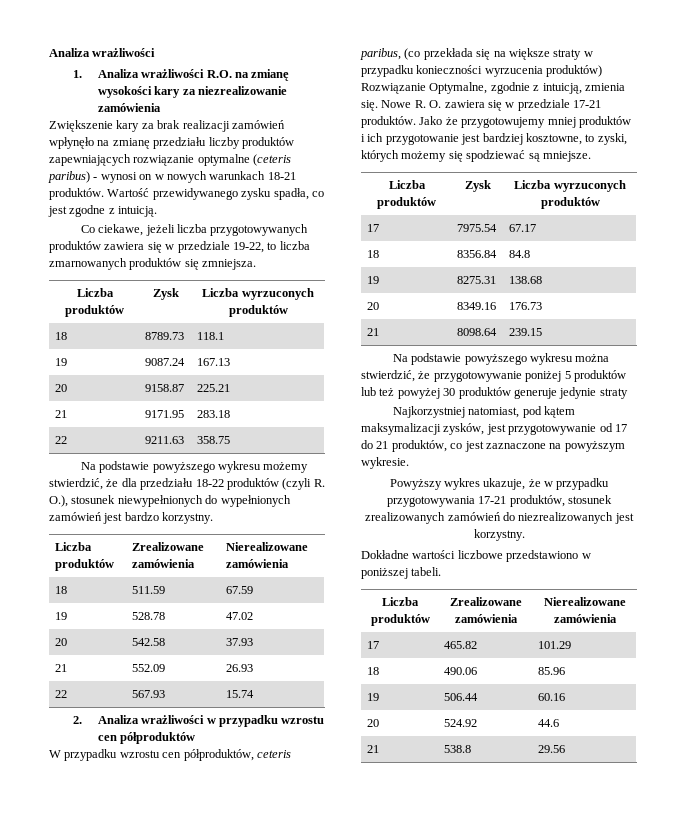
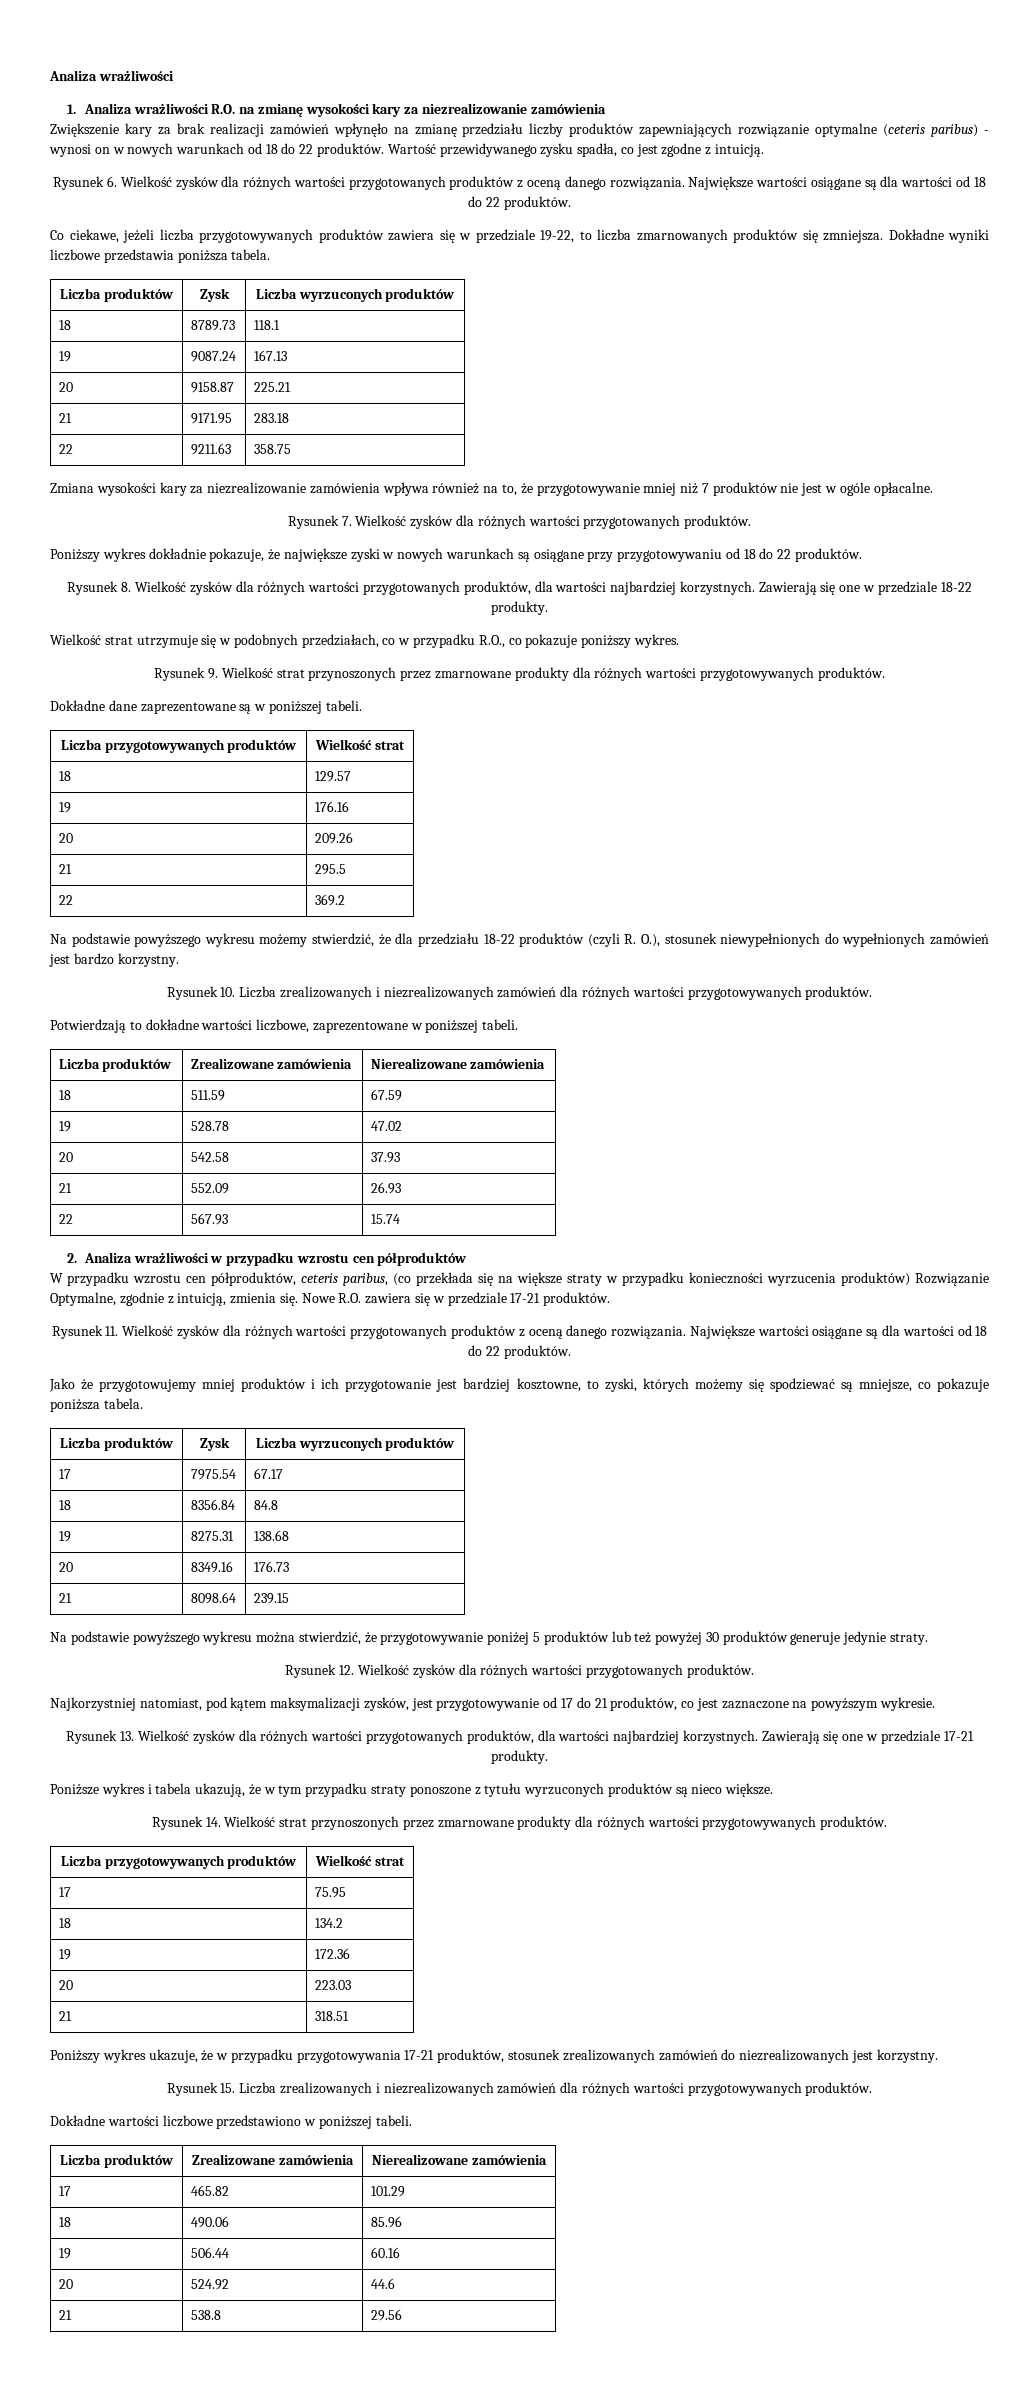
- Zwiększenie kary za brak realizacji zamówień wpłynęło na zmianę przedziału liczby produktów zapewniających rozwiązanie optymalne (ceteris paribus) - wynosi on w nowych warunkach 18-21 produktów.
+ Zwiększenie kary za brak realizacji zamówień wpłynęło na zmianę przedziału liczby produktów zapewniających rozwiązanie optymalne (ceteris paribus) - wynosi on w nowych warunkach od 18 do 22 produktów.
+ Rysunek 6. Wielkość zysków dla różnych wartości przygotowanych produktów z oceną danego rozwiązania. Największe wartości osiągane są dla wartości od 18 do 22 produktów.
+ Dokładne wyniki liczbowe przedstawia poniższa tabela.
+ Zmiana wysokości kary za niezrealizowanie zamówienia wpływa również na to, że przygotowywanie mniej niż 7 produktów nie jest w ogóle opłacalne.
+ Rysunek 7. Wielkość zysków dla różnych wartości przygotowanych produktów.
+ Poniższy wykres dokładnie pokazuje, że największe zyski w nowych warunkach są osiągane przy przygotowywaniu od 18 do 22 produktów.
+ Rysunek 8. Wielkość zysków dla różnych wartości przygotowanych produktów, dla wartości najbardziej korzystnych. Zawierają się one w przedziale 18-22 produkty.
+ Wielkość strat utrzymuje się w podobnych przedziałach, co w przypadku R.O., co pokazuje poniższy wykres.
+ Rysunek 9. Wielkość strat przynoszonych przez zmarnowane produkty dla różnych wartości przygotowywanych produktów.
+ Dokładne dane zaprezentowane są w poniższej tabeli.
+ Liczba przygotowywanych produktów | Wielkość strat
+ 18 | 129.57
+ 19 | 176.16
+ 20 | 209.26
+ 21 | 295.5
+ 22 | 369.2
+ Rysunek 10. Liczba zrealizowanych i niezrealizowanych zamówień dla różnych wartości przygotowywanych produktów.
+ Potwierdzają to dokładne wartości liczbowe, zaprezentowane w poniższej tabeli.
- Nowe R. O. zawiera się w przedziale 17-21 produktów. Jako że przygotowujemy mniej produktów i ich przygotowanie jest bardziej kosztowne, to zyski, których możemy się spodziewać są mniejsze.
+ Nowe R.O. zawiera się w przedziale 17-21 produktów.
+ Rysunek 11. Wielkość zysków dla różnych wartości przygotowanych produktów z oceną danego rozwiązania. Największe wartości osiągane są dla wartości od 18 do 22 produktów.
+ Jako że przygotowujemy mniej produktów i ich przygotowanie jest bardziej kosztowne, to zyski, których możemy się spodziewać są mniejsze, co pokazuje poniższa tabela.
- Na podstawie powyższego wykresu można stwierdzić, że przygotowywanie poniżej 5 produktów lub też powyżej 30 produktów generuje jedynie straty
+ Na podstawie powyższego wykresu można stwierdzić, że przygotowywanie poniżej 5 produktów lub też powyżej 30 produktów generuje jedynie straty.
+ Rysunek 12. Wielkość zysków dla różnych wartości przygotowanych produktów.
- Powyższy wykres ukazuje, że w przypadku przygotowywania 17-21 produktów, stosunek zrealizowanych zamówień do niezrealizowanych jest korzystny.
+ Rysunek 13. Wielkość zysków dla różnych wartości przygotowanych produktów, dla wartości najbardziej korzystnych. Zawierają się one w przedziale 17-21 produkty.
+ Poniższe wykres i tabela ukazują, że w tym przypadku straty ponoszone z tytułu wyrzuconych produktów są nieco większe.
+ Rysunek 14. Wielkość strat przynoszonych przez zmarnowane produkty dla różnych wartości przygotowywanych produktów.
+ Liczba przygotowywanych produktów | Wielkość strat
+ 17 | 75.95
+ 18 | 134.2
+ 19 | 172.36
+ 20 | 223.03
+ 21 | 318.51
+ Poniższy wykres ukazuje, że w przypadku przygotowywania 17-21 produktów, stosunek zrealizowanych zamówień do niezrealizowanych jest korzystny.
+ Rysunek 15. Liczba zrealizowanych i niezrealizowanych zamówień dla różnych wartości przygotowywanych produktów.

